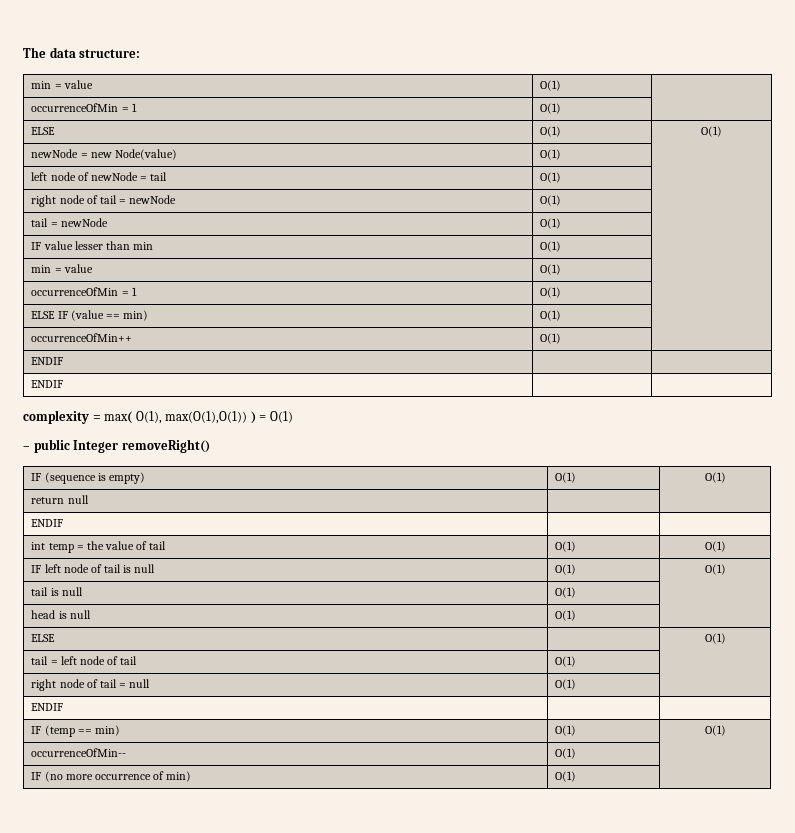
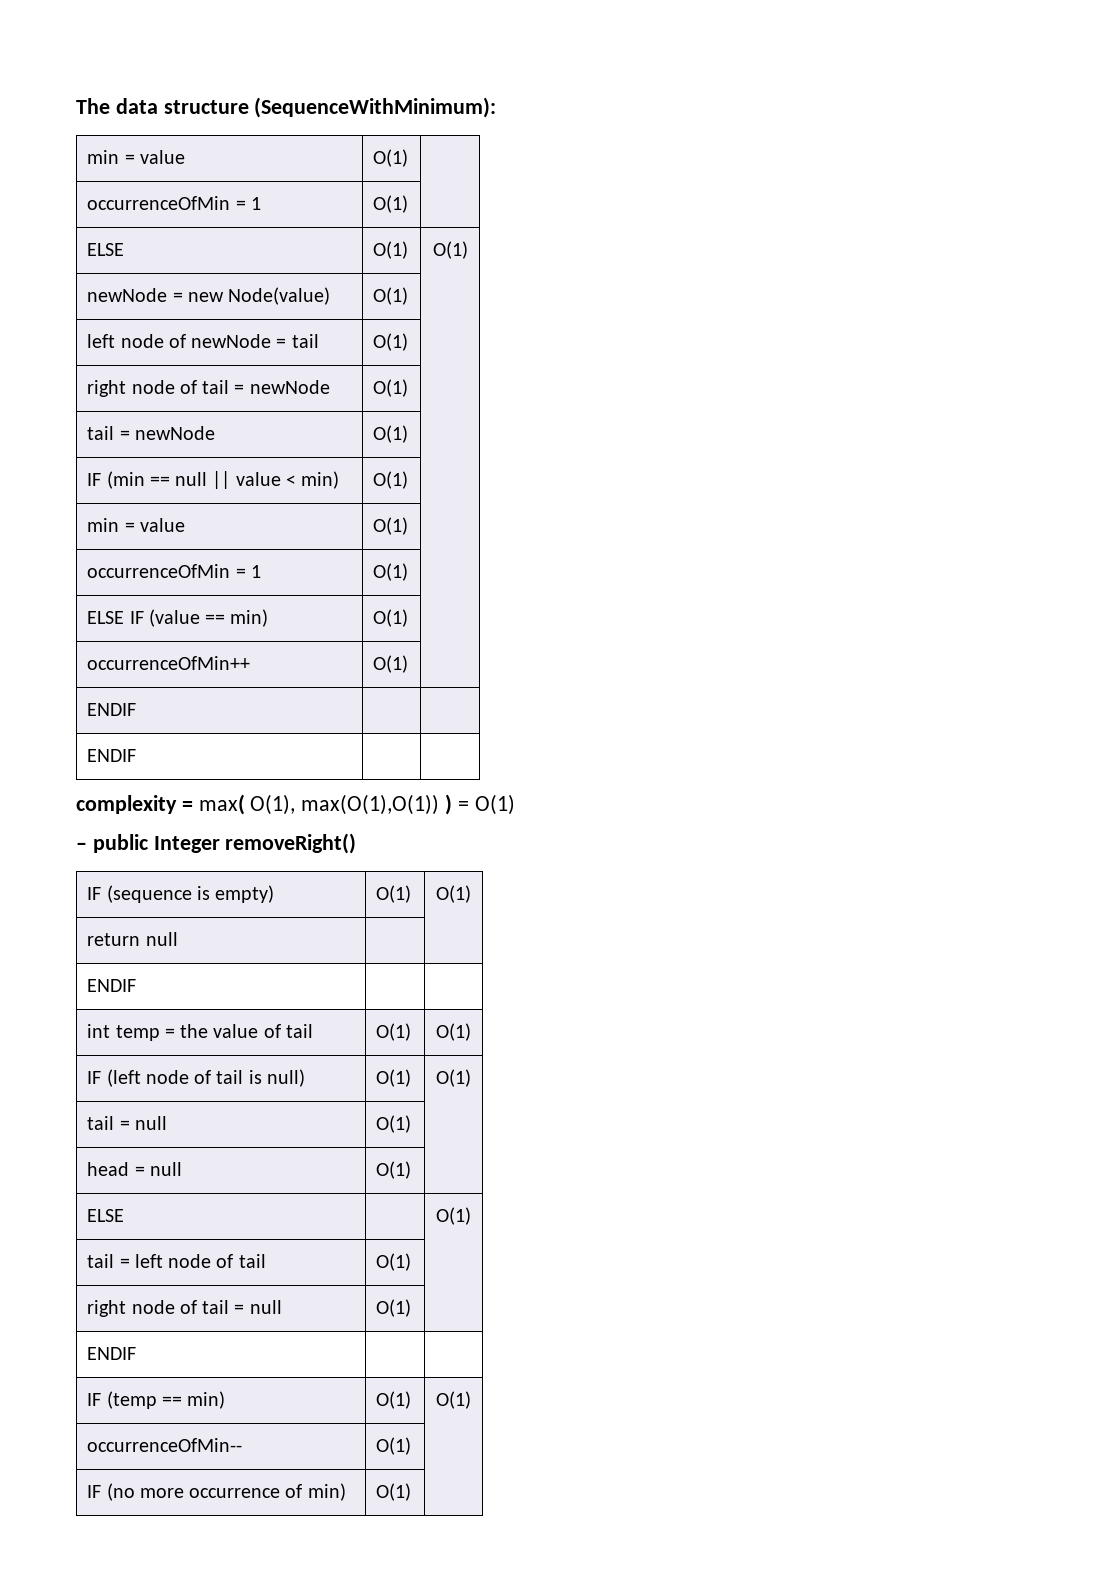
- The data structure:
+ The data structure (SequenceWithMinimum):
- IF value lesser than min | O(1) |
+ IF (min == null || value < min) | O(1) |
- IF left node of tail is null | O(1) | O(1)
- tail is null | O(1) |
+ IF (left node of tail is null) | O(1) | O(1)
+ tail = null | O(1) |
- head is null | O(1) |
+ head = null | O(1) |

